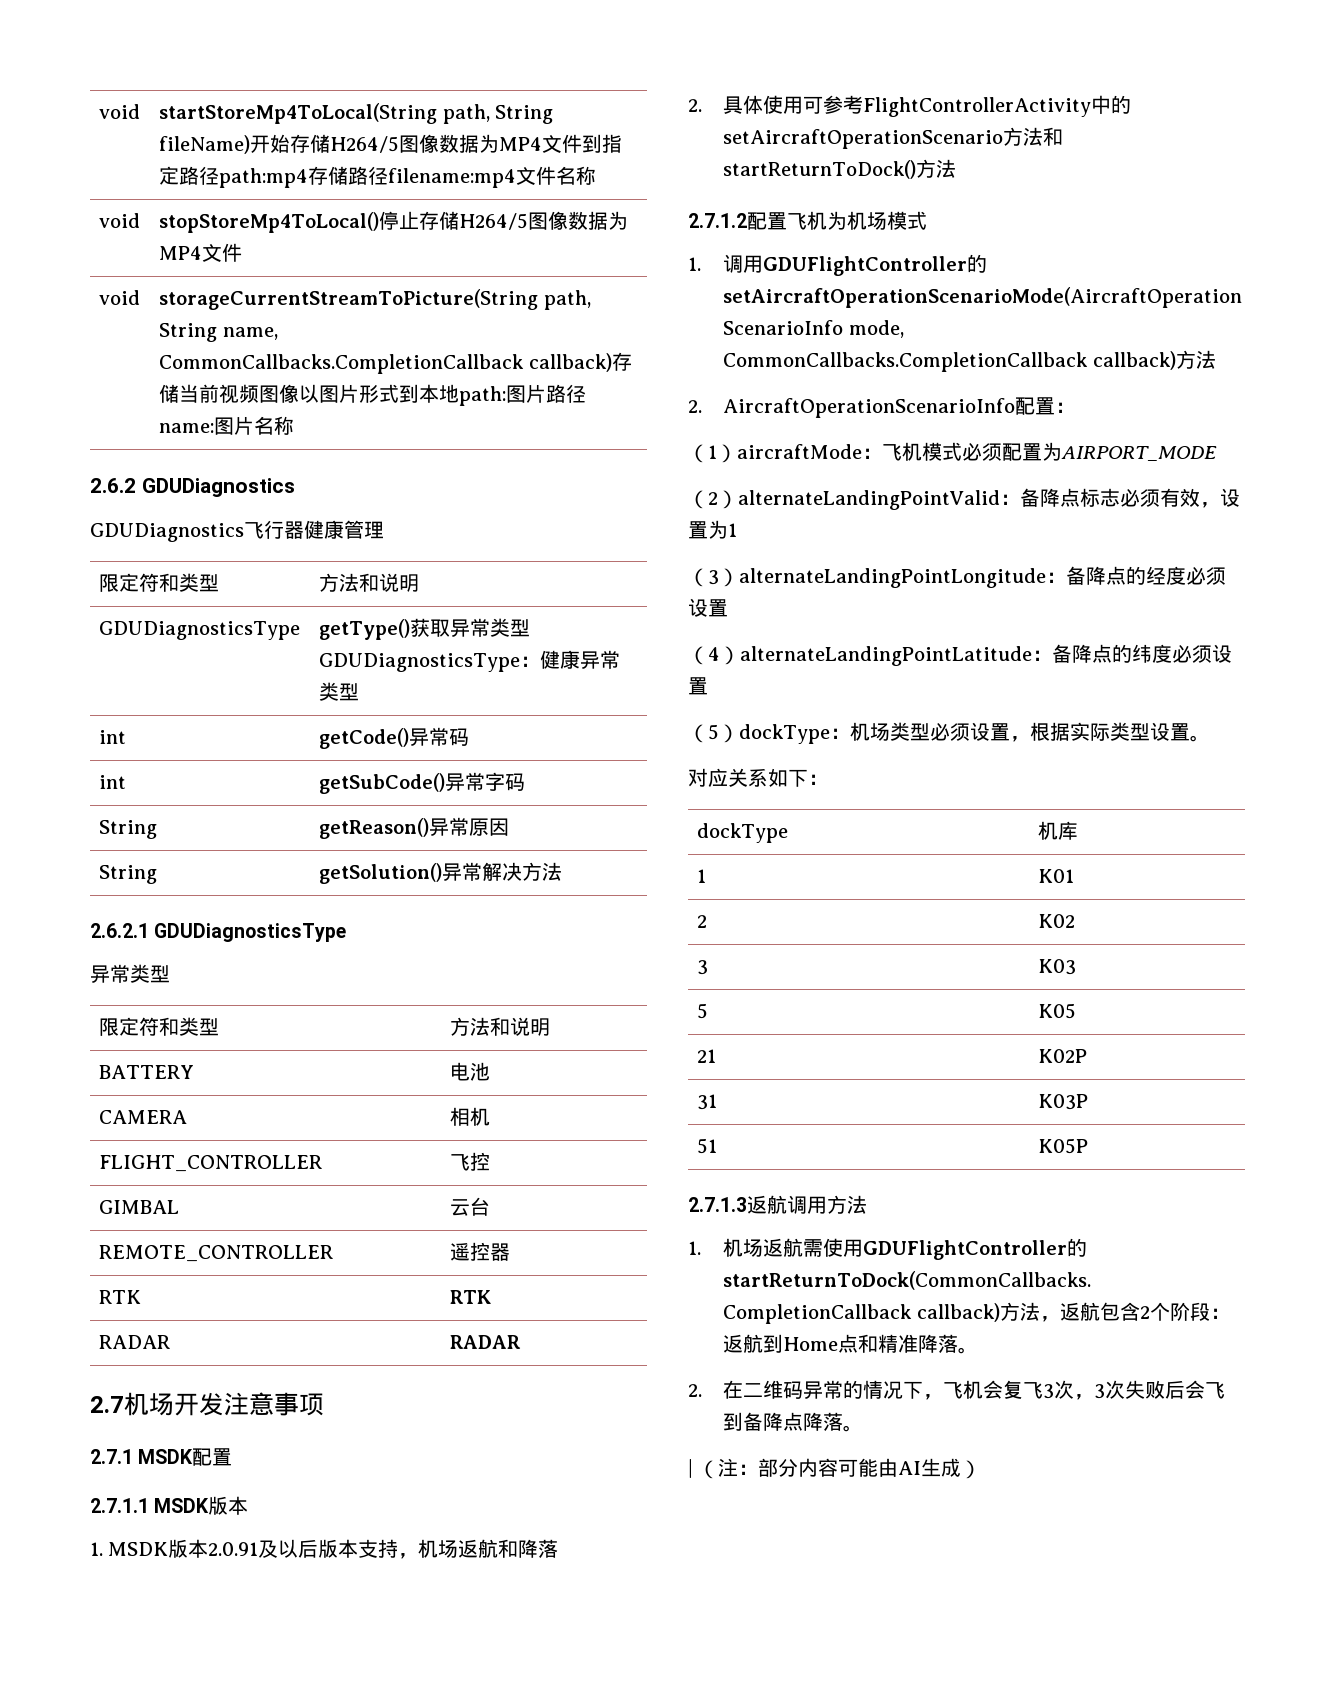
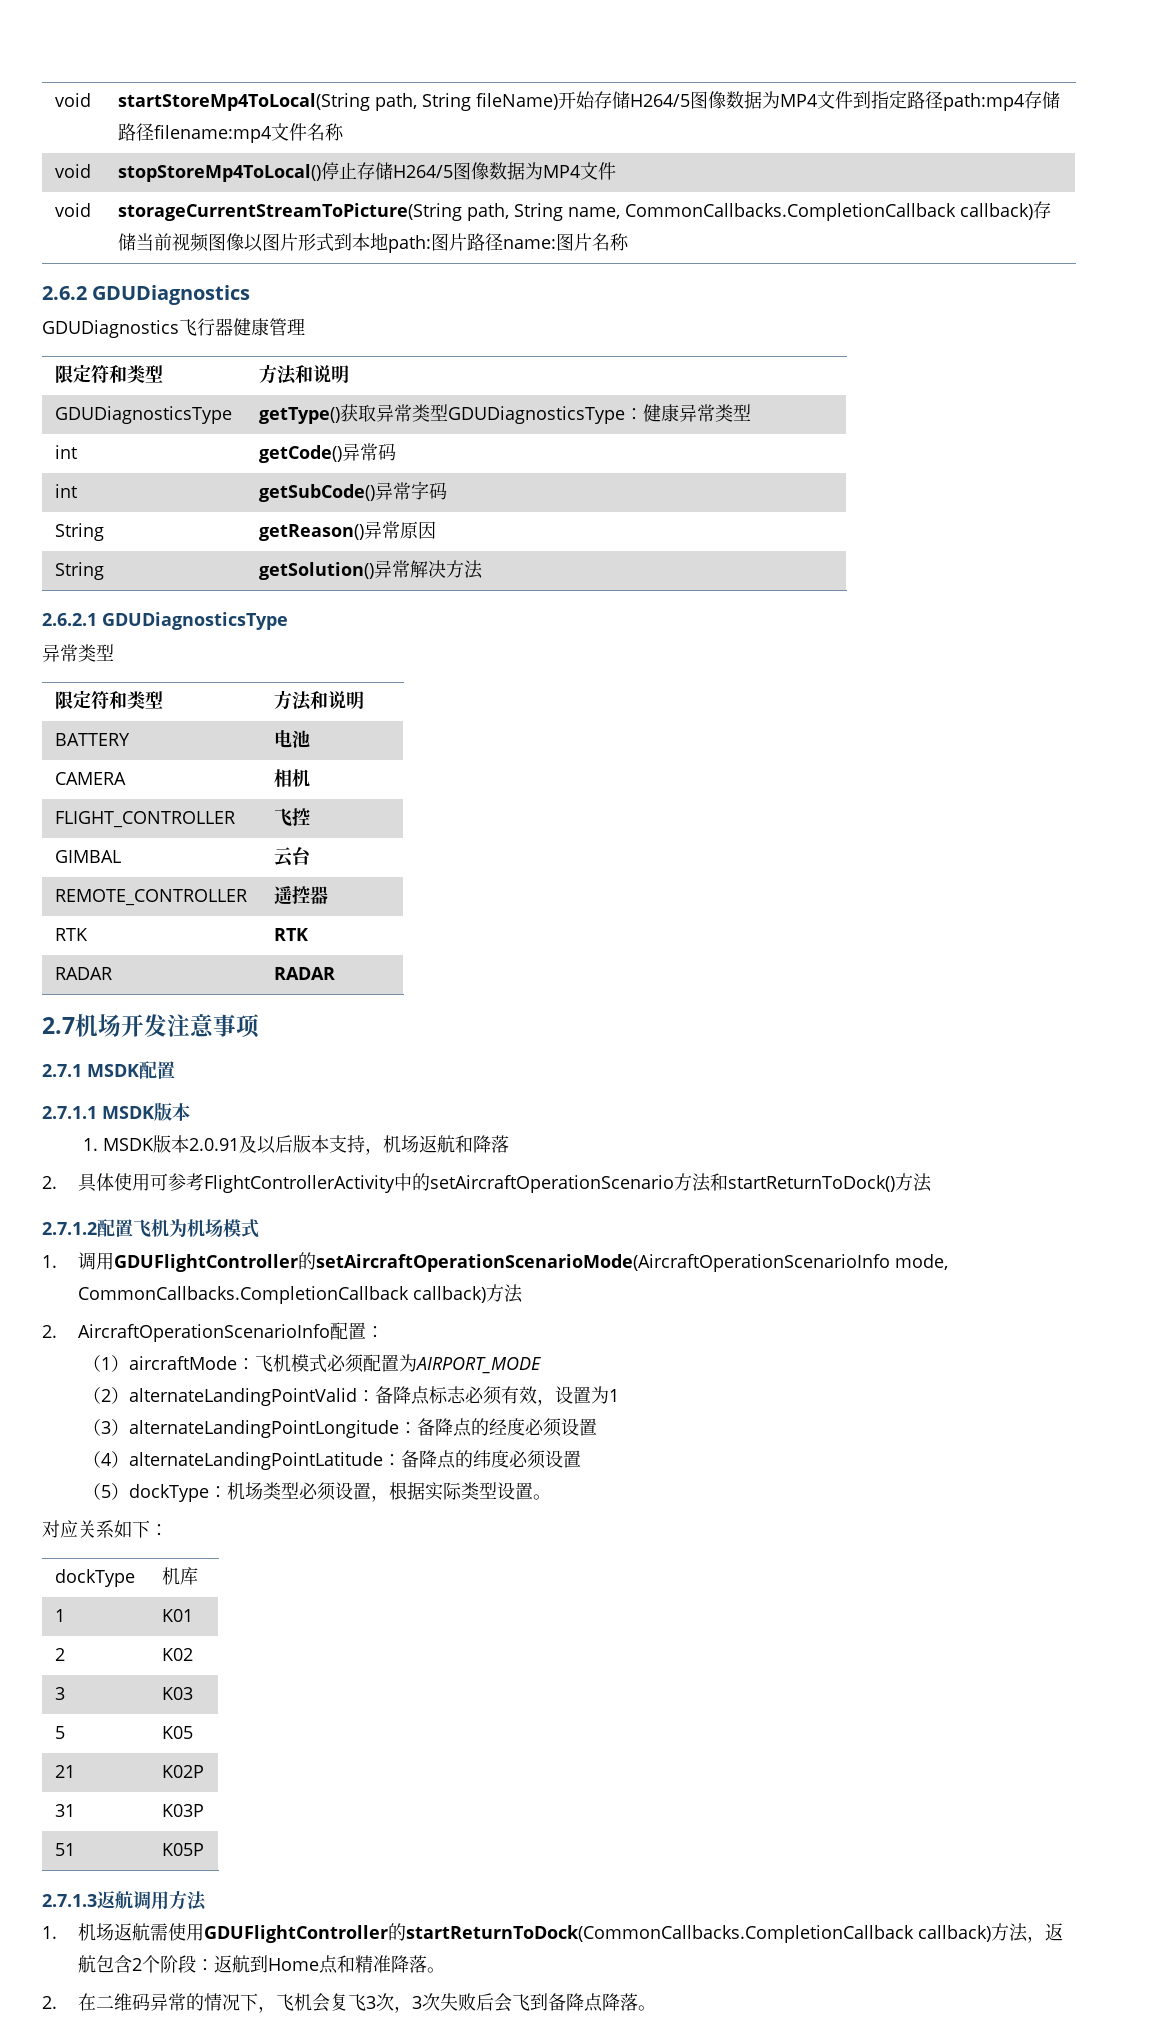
- | （注：部分内容可能由AI生成）

